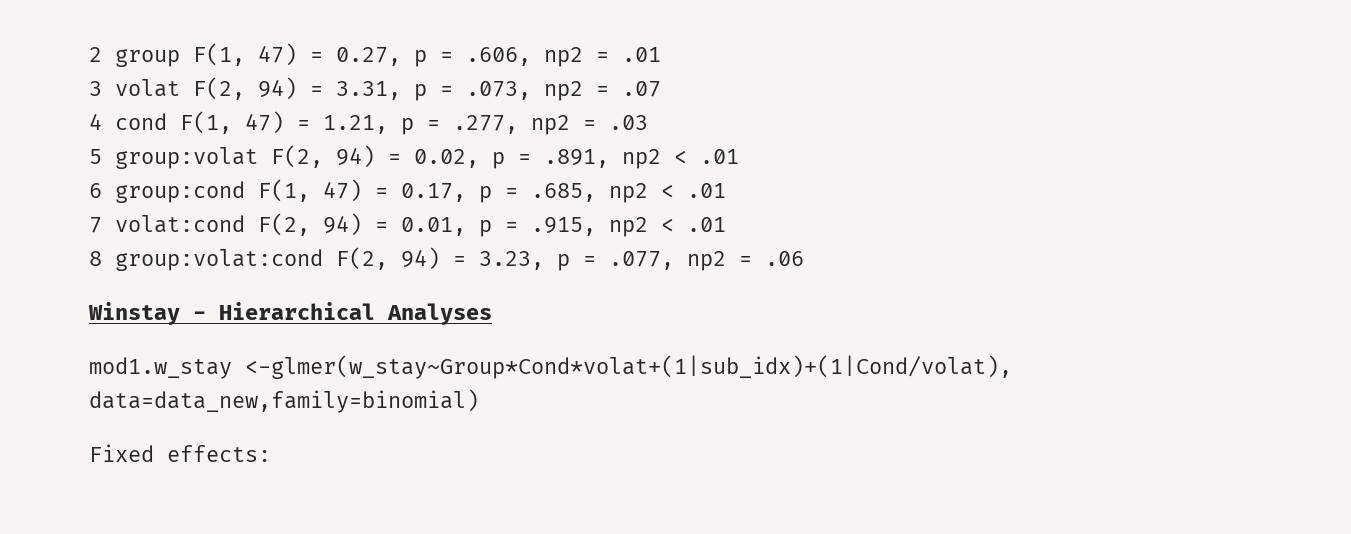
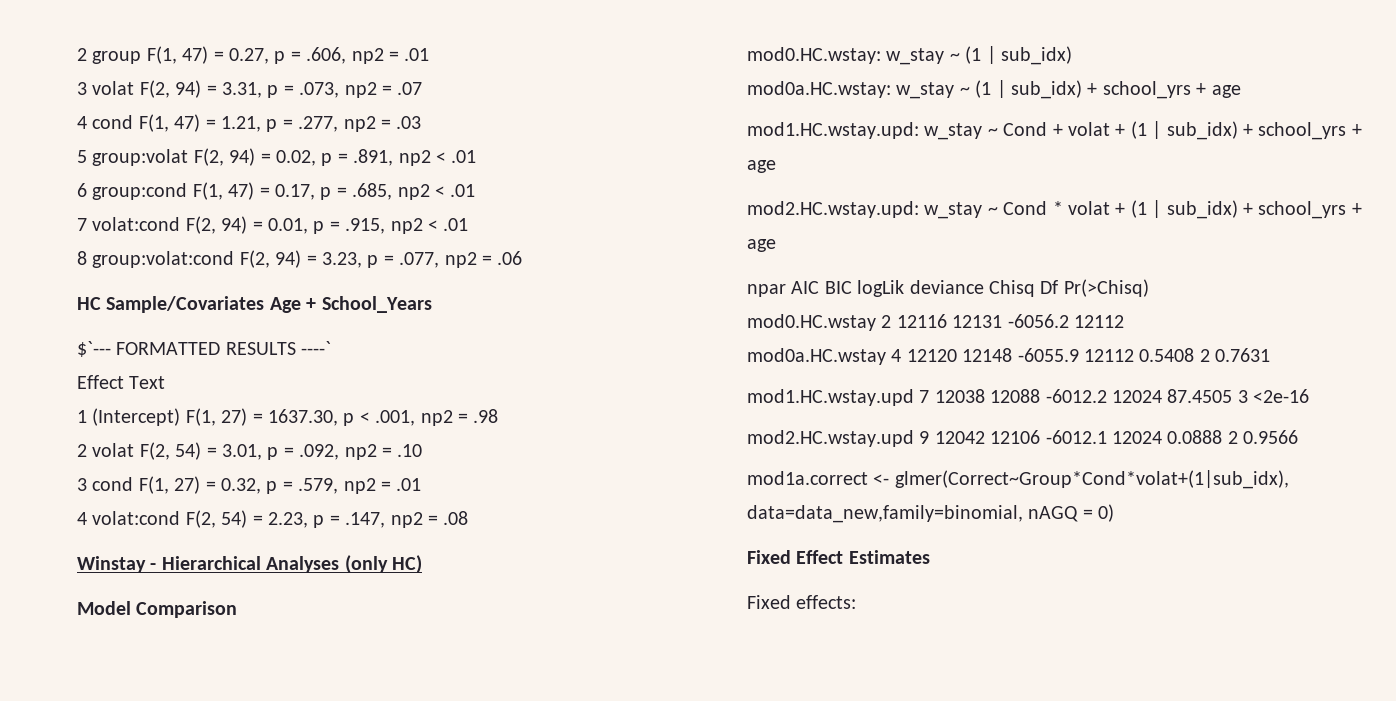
- Winstay - Hierarchical Analyses
- mod1.w_stay <-glmer(w_stay~Group*Cond*volat+(1|sub_idx)+(1|Cond/volat), data=data_new,family=binomial)
+ HC Sample/Covariates Age + School_Years
+ $`--- FORMATTED RESULTS ----`
+ Effect Text
+ 1 (Intercept) F(1, 27) = 1637.30, p < .001, np2 = .98
+ 2 volat F(2, 54) = 3.01, p = .092, np2 = .10
+ 3 cond F(1, 27) = 0.32, p = .579, np2 = .01
+ 4 volat:cond F(2, 54) = 2.23, p = .147, np2 = .08
+ Winstay - Hierarchical Analyses (only HC)
+ Model Comparison
+ mod0.HC.wstay: w_stay ~ (1 | sub_idx)
+ mod0a.HC.wstay: w_stay ~ (1 | sub_idx) + school_yrs + age
+ mod1.HC.wstay.upd: w_stay ~ Cond + volat + (1 | sub_idx) + school_yrs + age
+ mod2.HC.wstay.upd: w_stay ~ Cond * volat + (1 | sub_idx) + school_yrs + age
+ npar AIC BIC logLik deviance Chisq Df Pr(>Chisq)
+ mod0.HC.wstay 2 12116 12131 -6056.2 12112
+ mod0a.HC.wstay 4 12120 12148 -6055.9 12112 0.5408 2 0.7631
+ mod1.HC.wstay.upd 7 12038 12088 -6012.2 12024 87.4505 3 <2e-16
+ mod2.HC.wstay.upd 9 12042 12106 -6012.1 12024 0.0888 2 0.9566
+ mod1a.correct <- glmer(Correct~Group*Cond*volat+(1|sub_idx), data=data_new,family=binomial, nAGQ = 0)
+ Fixed Effect Estimates

